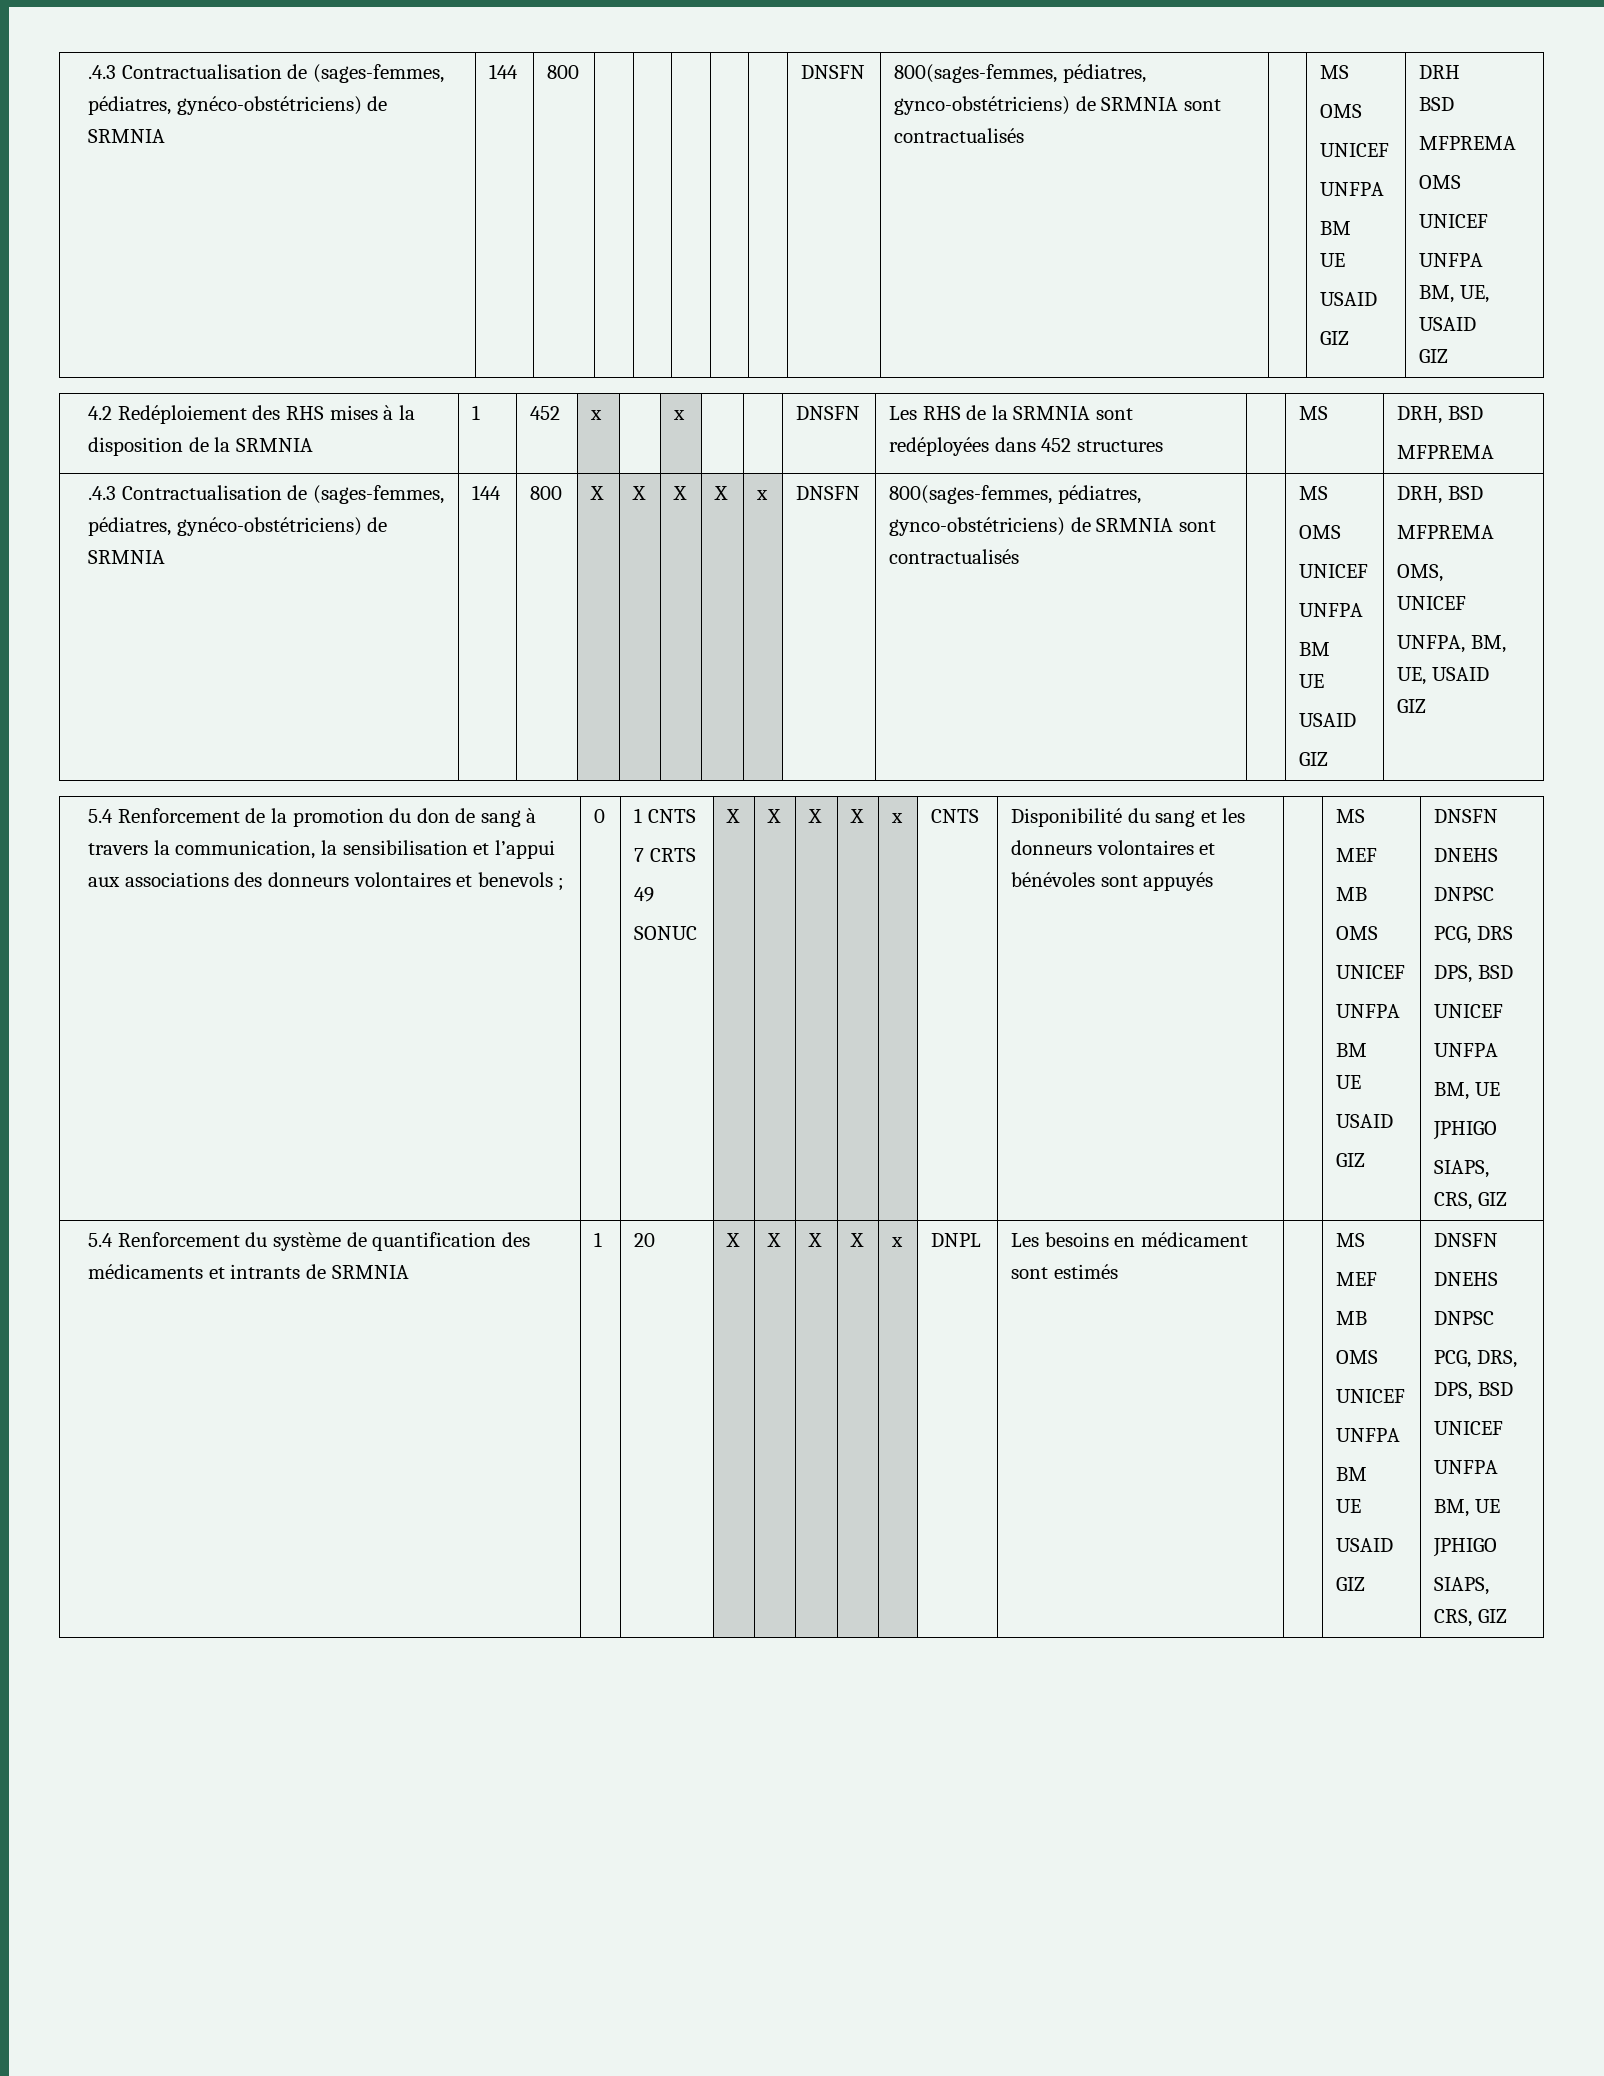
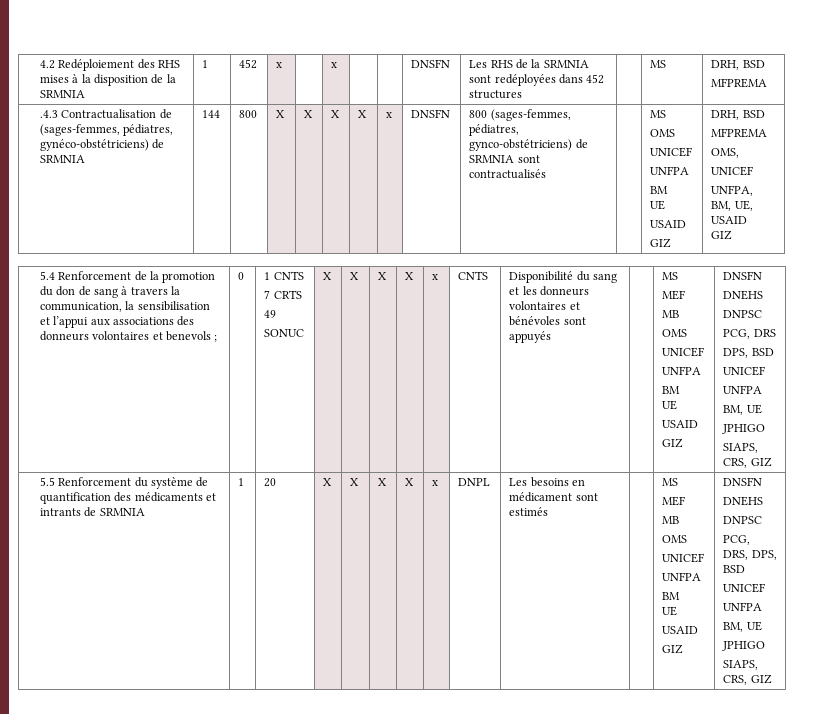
- .4.3 Contractualisation de (sages-femmes, pédiatres, gynéco-obstétriciens) de SRMNIA | 144 | 800 | | | | | | DNSFN | 800(sages-femmes, pédiatres, gynco-obstétriciens) de SRMNIA sont contractualisés | | MS
- OMS
- UNICEF
- UNFPA
- BM
- UE
- USAID
- GIZ | DRH
- BSD
- MFPREMA
- OMS
- UNICEF
- UNFPA
- BM, UE, USAID
- GIZ
- x | DNSFN | 800(sages-femmes, pédiatres, gynco-obstétriciens) de SRMNIA sont contractualisés
+ x | DNSFN | 800 (sages-femmes, pédiatres, gynco-obstétriciens) de SRMNIA sont contractualisés
- 5.4 Renforcement du système de quantification des médicaments et intrants de SRMNIA
+ 5.5 Renforcement du système de quantification des médicaments et intrants de SRMNIA

